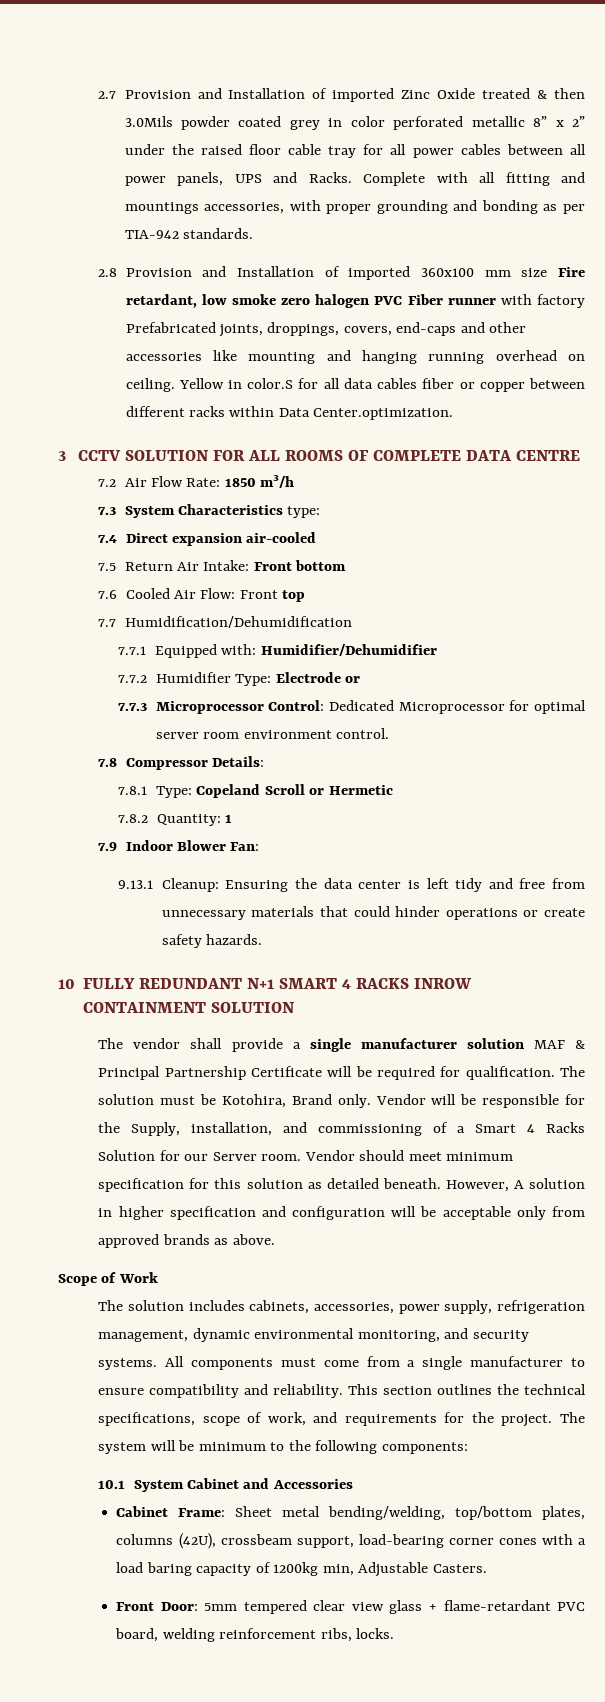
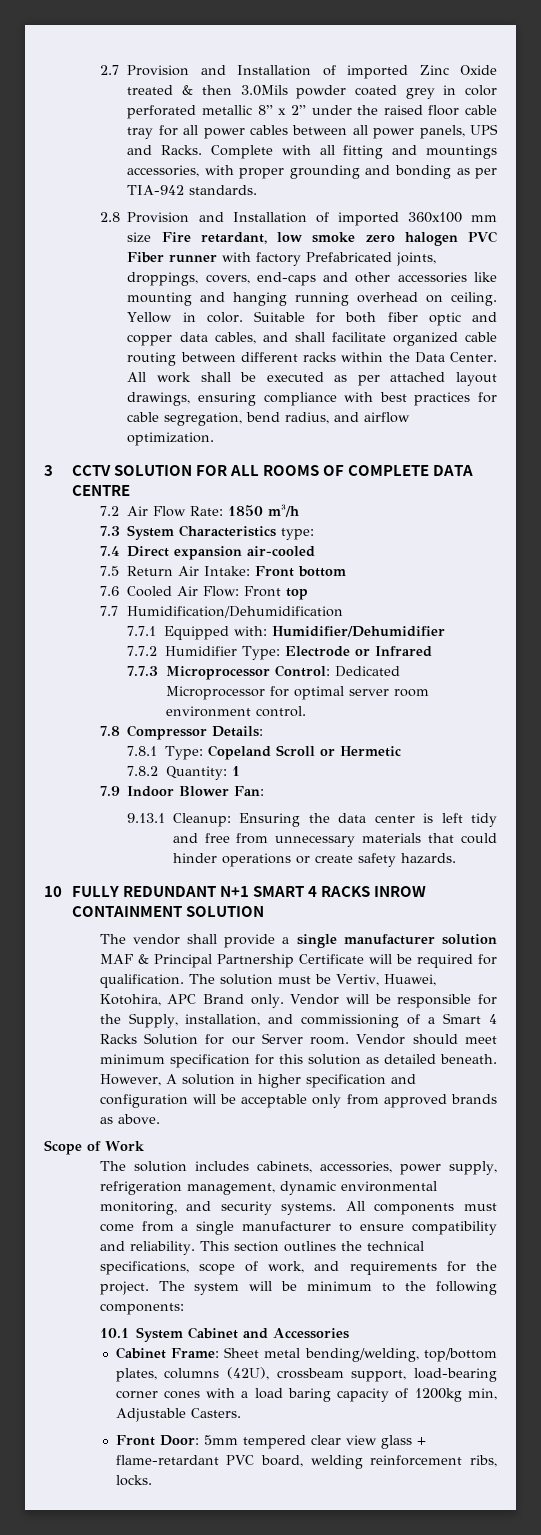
- Yellow in color.S for all data cables fiber or copper between different racks within Data Center.optimization.
+ Yellow in color. Suitable for both fiber optic and copper data cables, and shall facilitate organized cable routing between different racks within the Data Center. All work shall be executed as per attached layout drawings, ensuring compliance with best practices for cable segregation, bend radius, and airflow optimization.
- 7.7.2 Humidifier Type: Electrode or
+ 7.7.2 Humidifier Type: Electrode or Infrared
- The solution must be Kotohira, Brand only.
+ The solution must be Vertiv, Huawei, Kotohira, APC Brand only.

